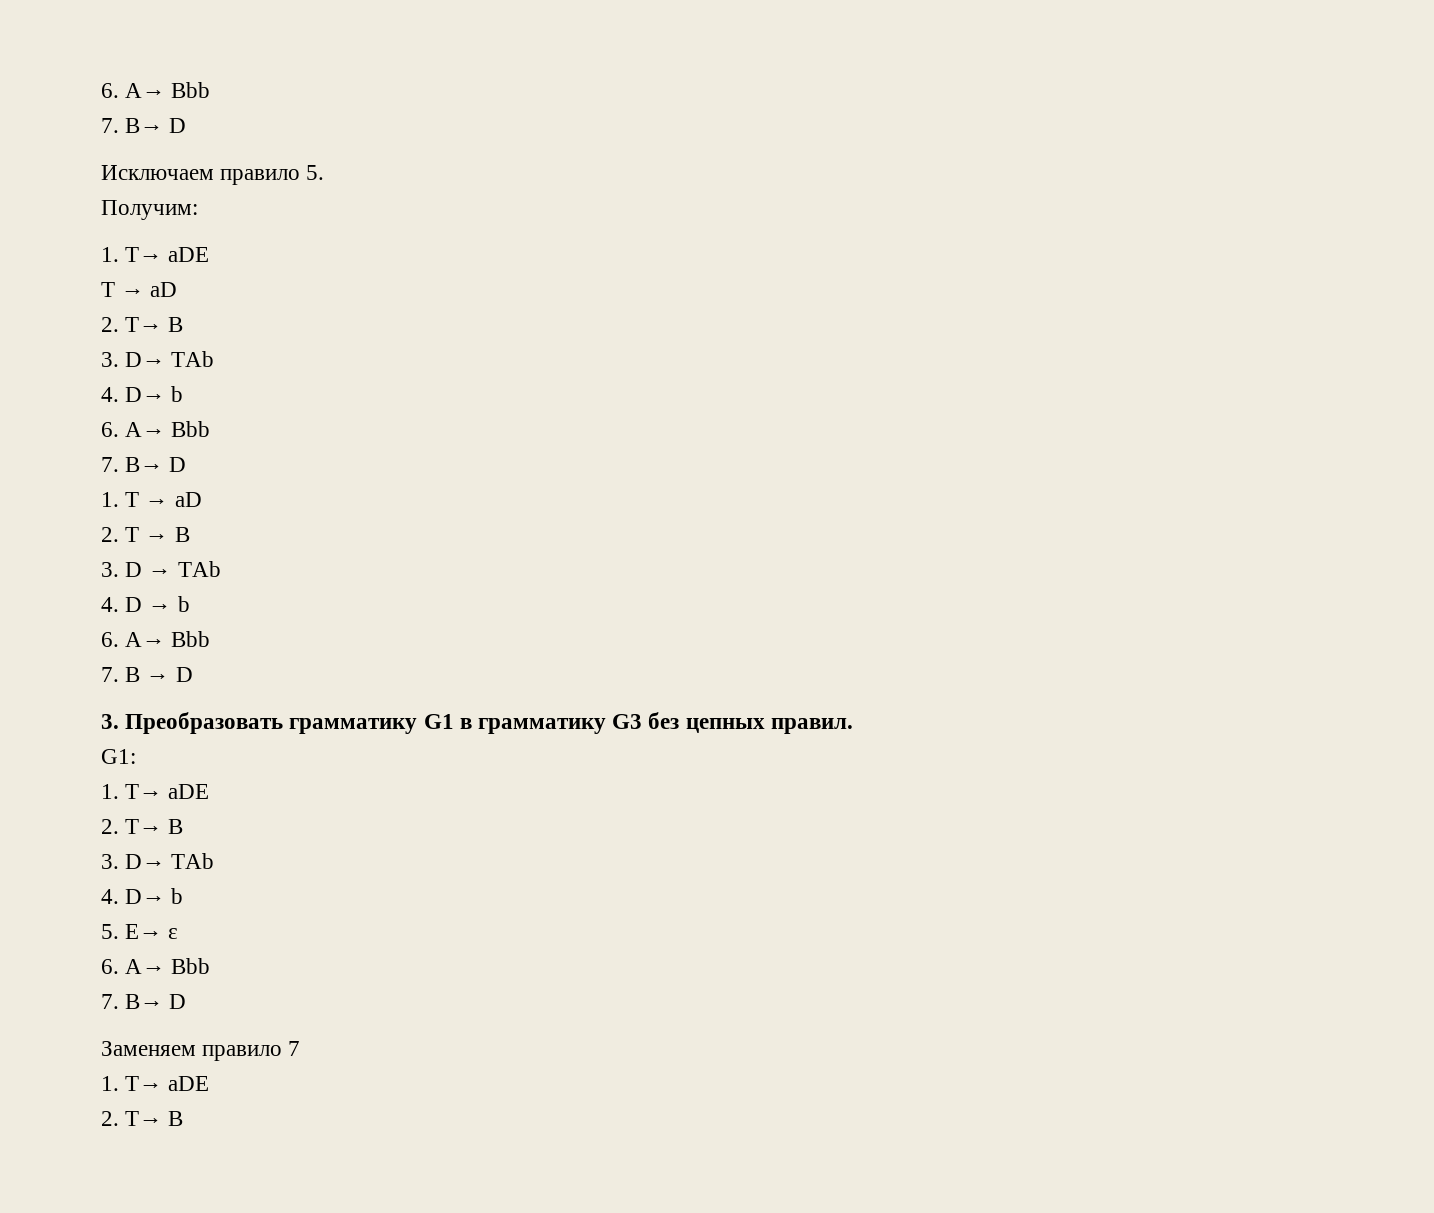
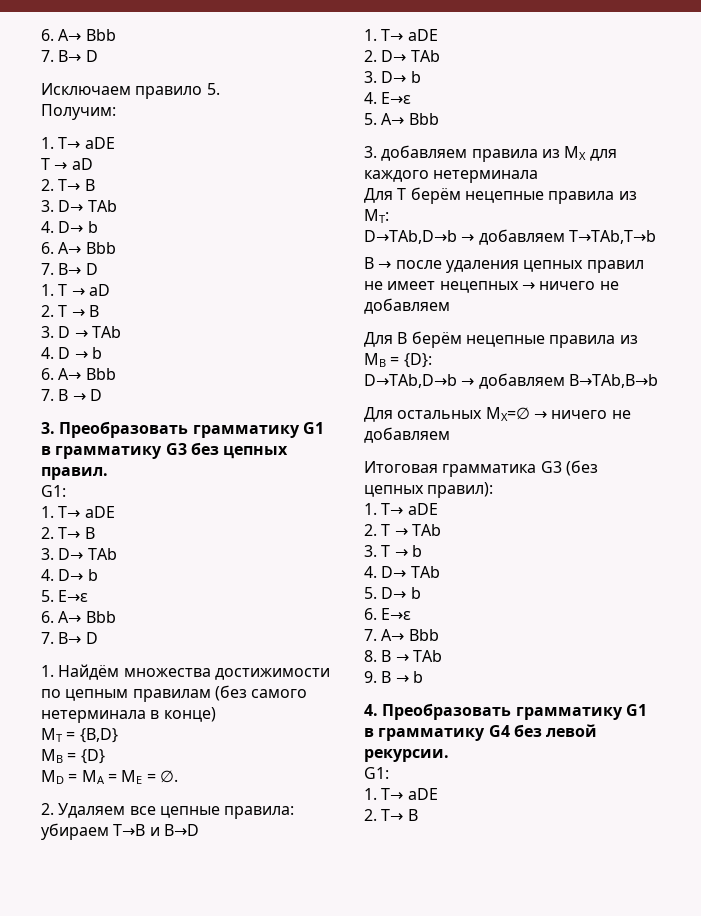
- 5. E→ ε
+ 5. E→ε
  6. A→ Bbb
  7. B→ D
- Заменяем правило 7
+ 1. Найдём множества достижимости по цепным правилам (без самого нетерминала в конце)
+ MT = {B,D}
+ MB = {D}
+ MD = MA = ME = ∅.
+ 2. Удаляем все цепные правила: убираем T→B и B→D
+ 1. T→ aDE
+ 2. D→ TAb
+ 3. D→ b
+ 4. E→ε
+ 5. A→ Bbb
+ 3. добавляем правила из MX для каждого нетерминала
+ Для T берём нецепные правила из MT:
+ D→TAb,D→b → добавляем T→TAb,T→b
+ B → после удаления цепных правил не имеет нецепных → ничего не добавляем
+ Для B берём нецепные правила из MB = {D}:
+ D→TAb,D→b → добавляем B→TAb,B→b
+ Для остальных MX=∅ → ничего не добавляем
+ Итоговая грамматика G3 (без цепных правил):
+ 1. T→ aDE
+ 2. T → TAb
+ 3. T → b
+ 4. D→ TAb
+ 5. D→ b
+ 6. E→ε
+ 7. A→ Bbb
+ 8. B → TAb
+ 9. B → b
+ 4. Преобразовать грамматику G1 в грамматику G4 без левой рекурсии.
+ G1:

